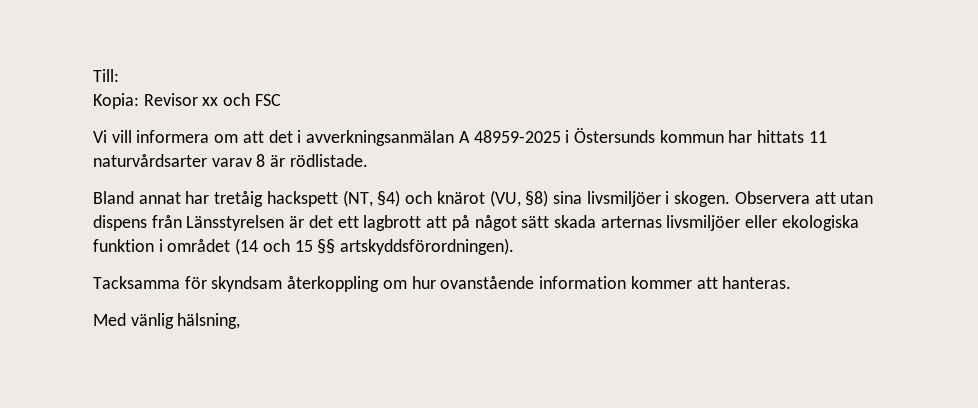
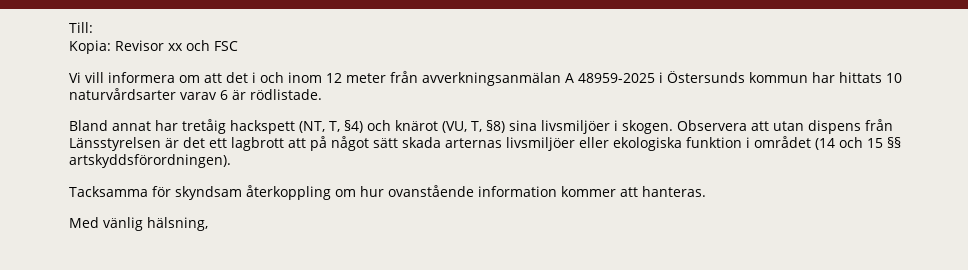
- Vi vill informera om att det i avverkningsanmälan A 48959-2025 i Östersunds kommun har hittats 11 naturvårdsarter varav 8 är rödlistade.
+ Vi vill informera om att det i och inom 12 meter från avverkningsanmälan A 48959-2025 i Östersunds kommun har hittats 10 naturvårdsarter varav 6 är rödlistade.
- Bland annat har tretåig hackspett (NT, §4) och knärot (VU, §8) sina livsmiljöer i skogen.
+ Bland annat har tretåig hackspett (NT, T, §4) och knärot (VU, T, §8) sina livsmiljöer i skogen.

